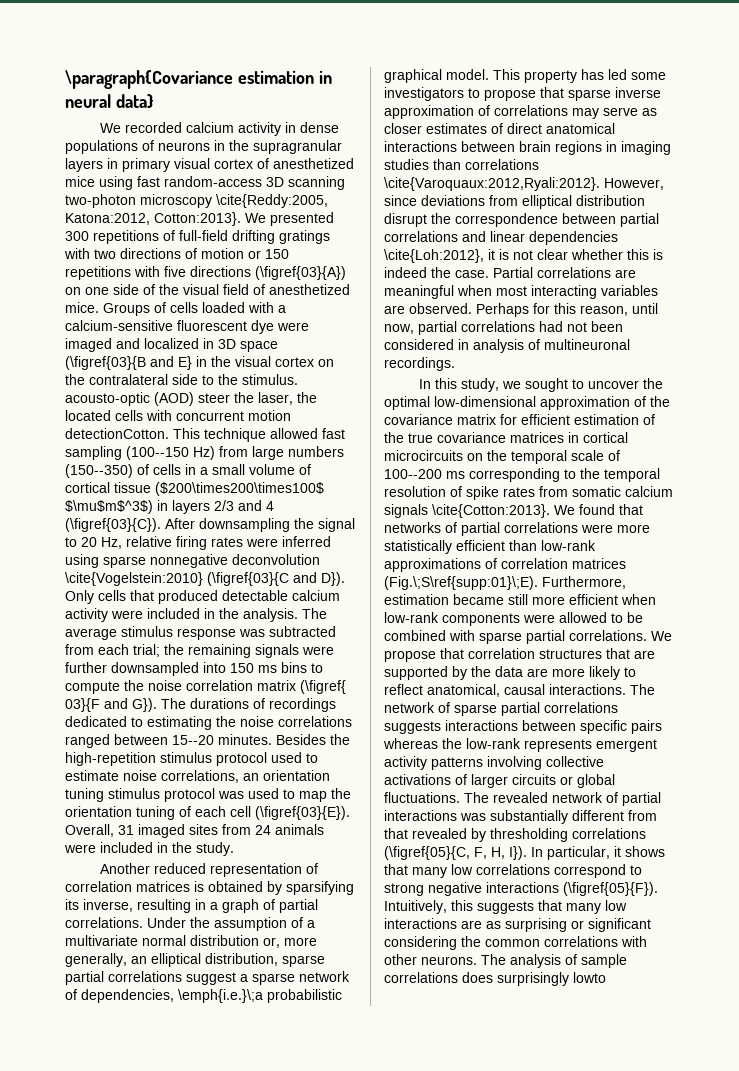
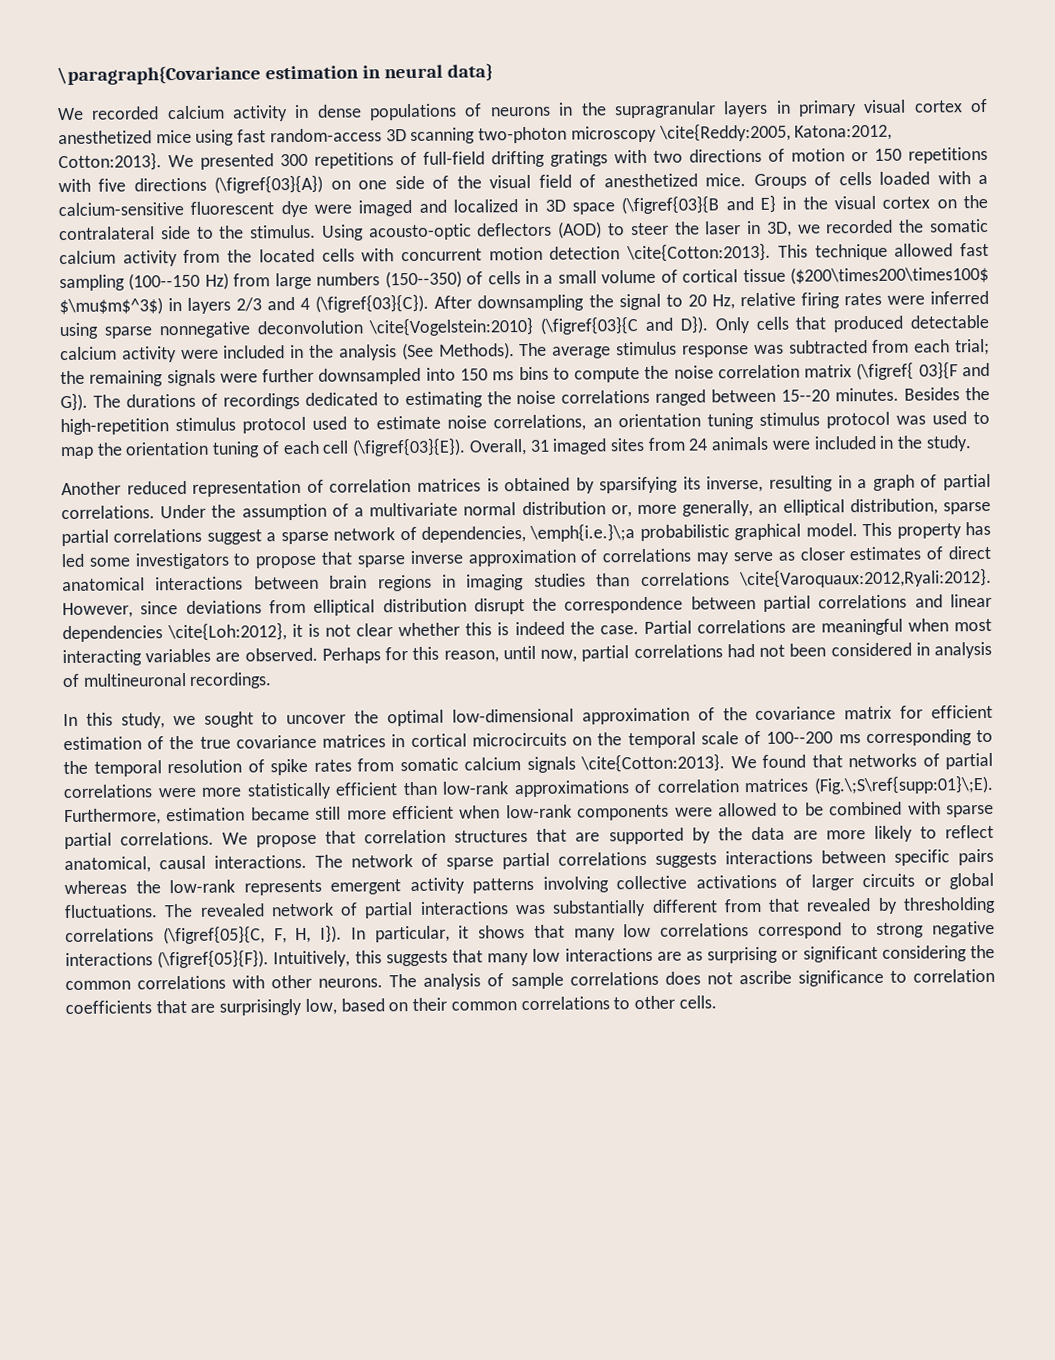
- Groups of cells loaded with a calcium-sensitive fluorescent dye were imaged and localized in 3D space (\figref{03}{B and E} in the visual cortex on the contralateral side to the stimulus. acousto-optic (AOD) steer the laser, the located cells with concurrent motion detectionCotton.
+ Groups of cells loaded with a calcium-sensitive fluorescent dye were imaged and localized in 3D space (\figref{03}{B and E} in the visual cortex on the contralateral side to the stimulus. Using acousto-optic deflectors (AOD) to steer the laser in 3D, we recorded the somatic calcium activity from the located cells with concurrent motion detection \cite{Cotton:2013}.
- After downsampling the signal to 20 Hz, relative firing rates were inferred using sparse nonnegative deconvolution \cite{Vogelstein:2010} (\figref{03}{C and D}). Only cells that produced detectable calcium activity were included in the analysis.
+ After downsampling the signal to 20 Hz, relative firing rates were inferred using sparse nonnegative deconvolution \cite{Vogelstein:2010} (\figref{03}{C and D}). Only cells that produced detectable calcium activity were included in the analysis (See Methods).
- The analysis of sample correlations does surprisingly lowto
+ The analysis of sample correlations does not ascribe significance to correlation coefficients that are surprisingly low, based on their common correlations to other cells.

